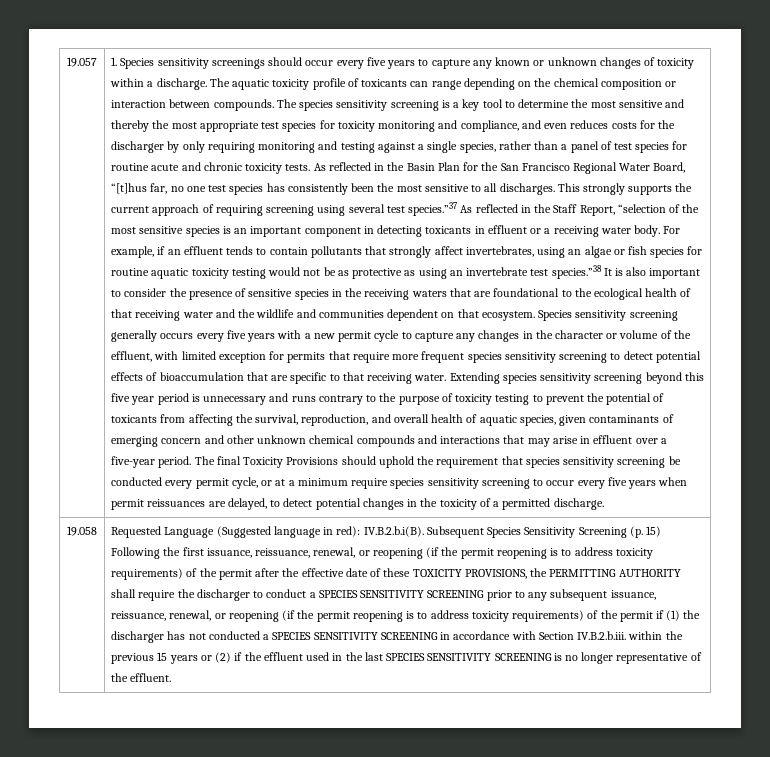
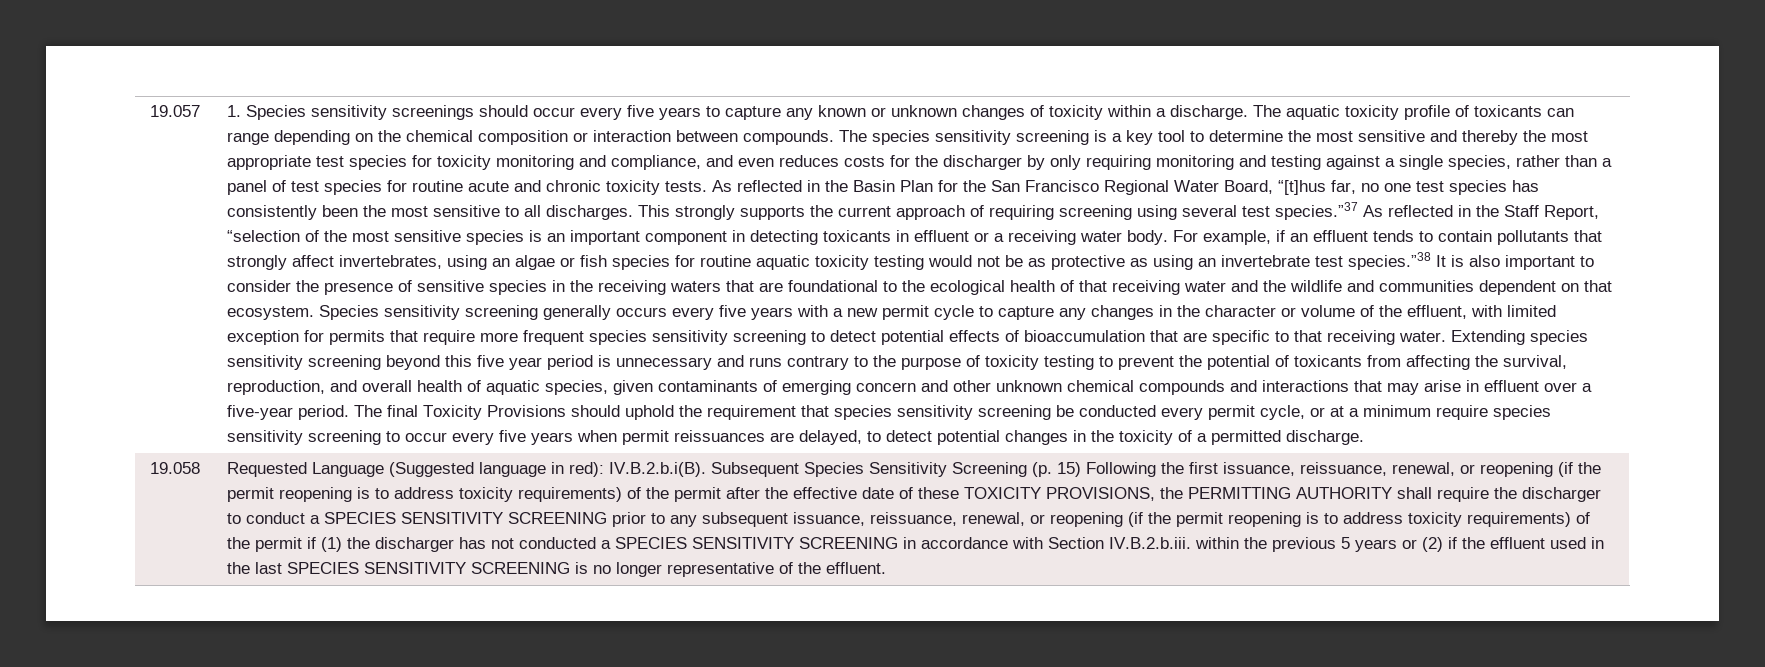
- IV.B.2.b.i(B). Subsequent Species Sensitivity Screening (p. 15) Following the first issuance, reissuance, renewal, or reopening (if the permit reopening is to address toxicity requirements) of the permit after the effective date of these TOXICITY PROVISIONS, the PERMITTING AUTHORITY shall require the discharger to conduct a SPECIES SENSITIVITY SCREENING prior to any subsequent issuance, reissuance, renewal, or reopening (if the permit reopening is to address toxicity requirements) of the permit if (1) the discharger has not conducted a SPECIES SENSITIVITY SCREENING in accordance with Section IV.B.2.b.iii. within the previous 15 years or (2) if the effluent used in the last SPECIES SENSITIVITY SCREENING is no longer representative of the effluent.
+ IV.B.2.b.i(B). Subsequent Species Sensitivity Screening (p. 15) Following the first issuance, reissuance, renewal, or reopening (if the permit reopening is to address toxicity requirements) of the permit after the effective date of these TOXICITY PROVISIONS, the PERMITTING AUTHORITY shall require the discharger to conduct a SPECIES SENSITIVITY SCREENING prior to any subsequent issuance, reissuance, renewal, or reopening (if the permit reopening is to address toxicity requirements) of the permit if (1) the discharger has not conducted a SPECIES SENSITIVITY SCREENING in accordance with Section IV.B.2.b.iii. within the previous 5 years or (2) if the effluent used in the last SPECIES SENSITIVITY SCREENING is no longer representative of the effluent.

